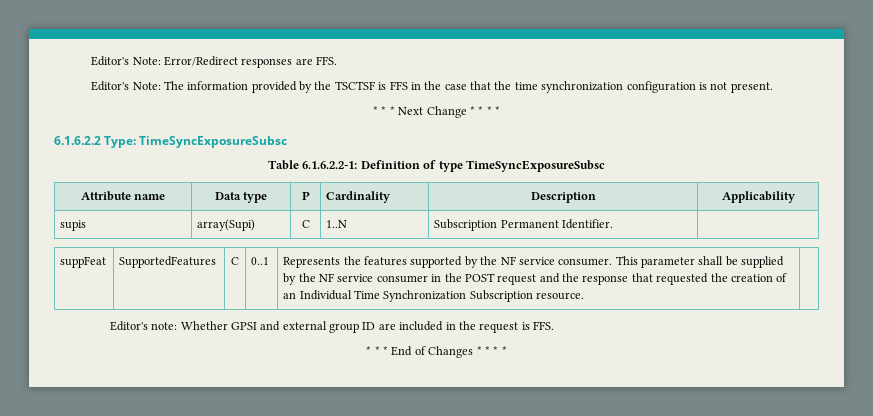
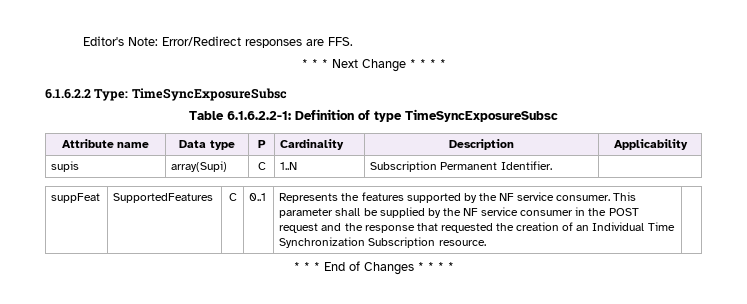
- Editor's Note: The information provided by the TSCTSF is FFS in the case that the time synchronization configuration is not present.
- Editor's note: Whether GPSI and external group ID are included in the request is FFS.

